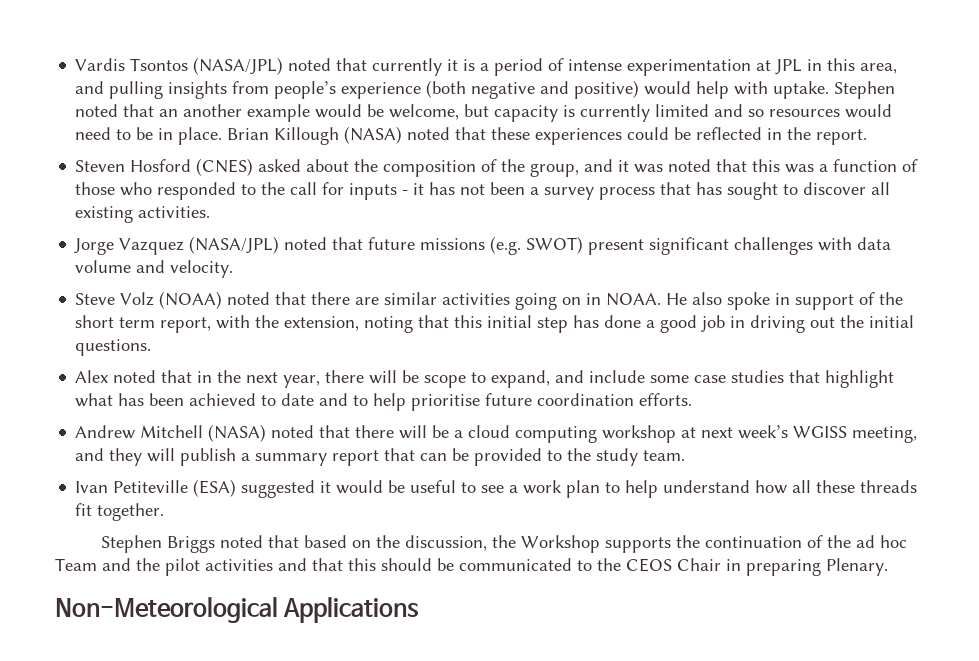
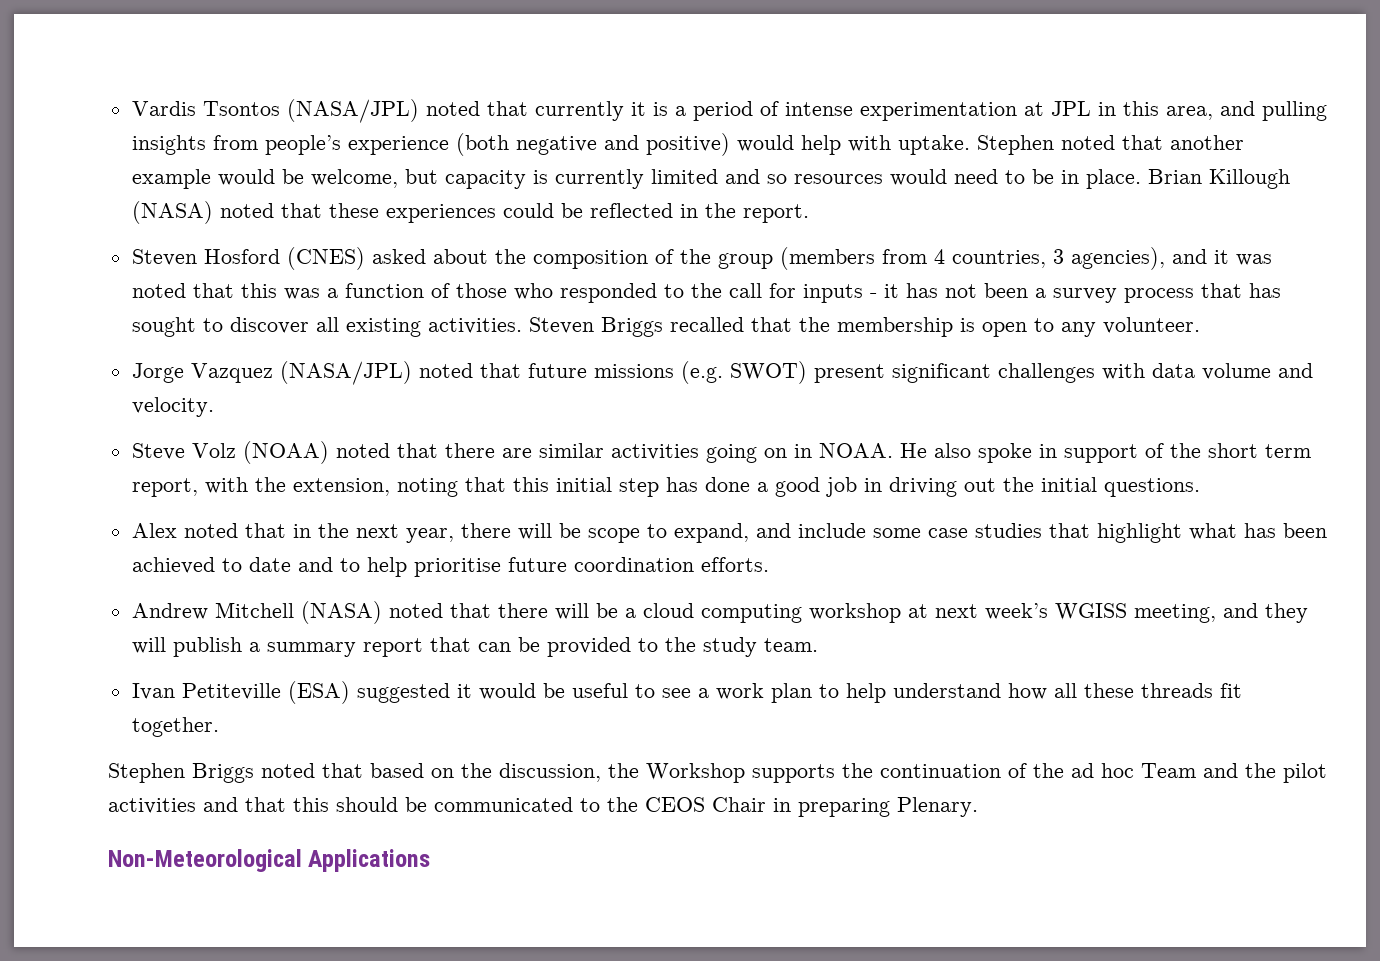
- Stephen noted that an another example would be welcome, but capacity is currently limited and so resources would need to be in place.
+ Stephen noted that another example would be welcome, but capacity is currently limited and so resources would need to be in place.
- Steven Hosford (CNES) asked about the composition of the group, and it was noted that this was a function of those who responded to the call for inputs - it has not been a survey process that has sought to discover all existing activities.
+ Steven Hosford (CNES) asked about the composition of the group (members from 4 countries, 3 agencies), and it was noted that this was a function of those who responded to the call for inputs - it has not been a survey process that has sought to discover all existing activities. Steven Briggs recalled that the membership is open to any volunteer.

